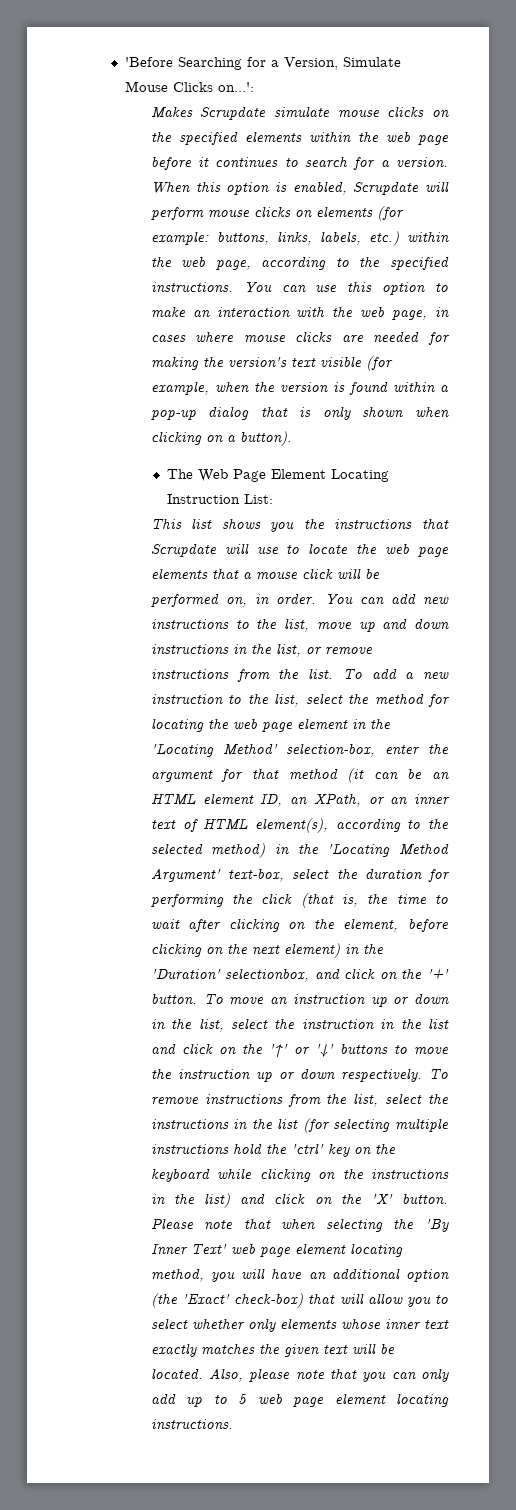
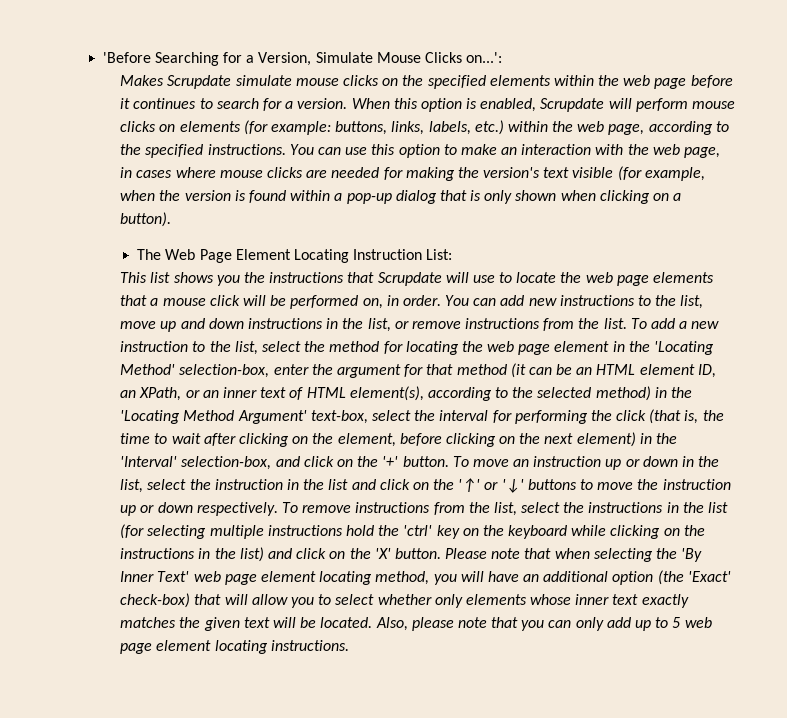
- To add a new instruction to the list, select the method for locating the web page element in the 'Locating Method' selection-box, enter the argument for that method (it can be an HTML element ID, an XPath, or an inner text of HTML element(s), according to the selected method) in the 'Locating Method Argument' text-box, select the duration for performing the click (that is, the time to wait after clicking on the element, before clicking on the next element) in the 'Duration' selectionbox, and click on the '+' button.
+ To add a new instruction to the list, select the method for locating the web page element in the 'Locating Method' selection-box, enter the argument for that method (it can be an HTML element ID, an XPath, or an inner text of HTML element(s), according to the selected method) in the 'Locating Method Argument' text-box, select the interval for performing the click (that is, the time to wait after clicking on the element, before clicking on the next element) in the 'Interval' selection-box, and click on the '+' button.

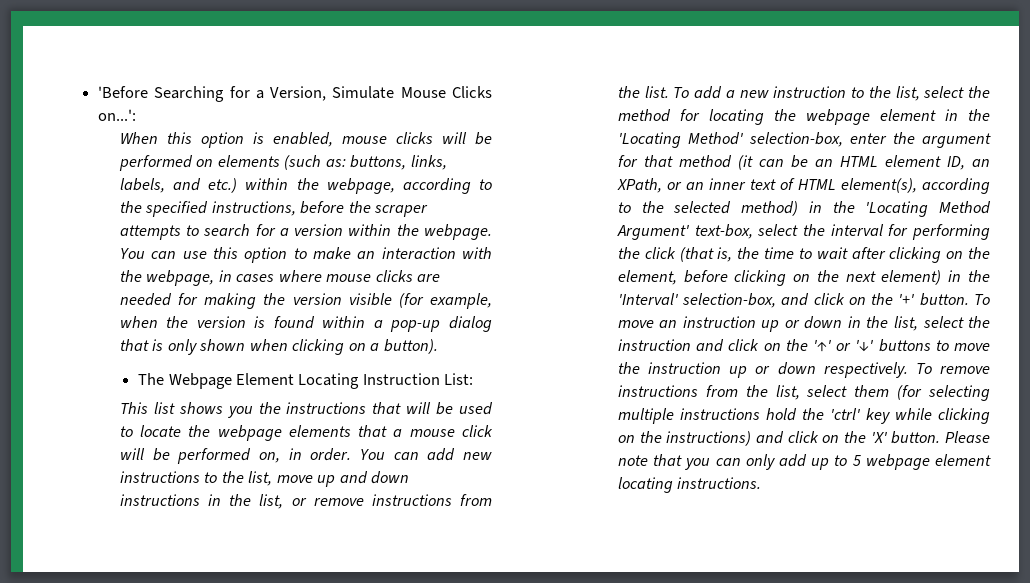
- Makes Scrupdate simulate mouse clicks on the specified elements within the web page before it continues to search for a version. When this option is enabled, Scrupdate will perform mouse clicks on elements (for example: buttons, links, labels, etc.) within the web page, according to the specified instructions.
+ When this option is enabled, mouse clicks will be performed on elements (such as: buttons, links, labels, and etc.) within the webpage, according to the specified instructions, before the scraper attempts to search for a version within the webpage.
- You can use this option to make an interaction with the web page, in cases where mouse clicks are needed for making the version's text visible (for example, when the version is found within a pop-up dialog that is only shown when clicking on a button).
+ You can use this option to make an interaction with the webpage, in cases where mouse clicks are needed for making the version visible (for example, when the version is found within a pop-up dialog that is only shown when clicking on a button).
- The Web Page Element Locating Instruction List:
+ The Webpage Element Locating Instruction List:
- This list shows you the instructions that Scrupdate will use to locate the web page elements that a mouse click will be performed on, in order.
+ This list shows you the instructions that will be used to locate the webpage elements that a mouse click will be performed on, in order.
- To add a new instruction to the list, select the method for locating the web page element in the 'Locating Method' selection-box, enter the argument for that method (it can be an HTML element ID, an XPath, or an inner text of HTML element(s), according to the selected method) in the 'Locating Method Argument' text-box, select the interval for performing the click (that is, the time to wait after clicking on the element, before clicking on the next element) in the 'Interval' selection-box, and click on the '+' button.
+ To add a new instruction to the list, select the method for locating the webpage element in the 'Locating Method' selection-box, enter the argument for that method (it can be an HTML element ID, an XPath, or an inner text of HTML element(s), according to the selected method) in the 'Locating Method Argument' text-box, select the interval for performing the click (that is, the time to wait after clicking on the element, before clicking on the next element) in the 'Interval' selection-box, and click on the '+' button.
- To move an instruction up or down in the list, select the instruction in the list and click on the '↑' or '↓' buttons to move the instruction up or down respectively.
+ To move an instruction up or down in the list, select the instruction and click on the '↑' or '↓' buttons to move the instruction up or down respectively.
- To remove instructions from the list, select the instructions in the list (for selecting multiple instructions hold the 'ctrl' key on the keyboard while clicking on the instructions in the list) and click on the 'X' button.
+ To remove instructions from the list, select them (for selecting multiple instructions hold the 'ctrl' key while clicking on the instructions) and click on the 'X' button.
- Please note that when selecting the 'By Inner Text' web page element locating method, you will have an additional option (the 'Exact' check-box) that will allow you to select whether only elements whose inner text exactly matches the given text will be located. Also, please note that you can only add up to 5 web page element locating instructions.
+ Please note that you can only add up to 5 webpage element locating instructions.

